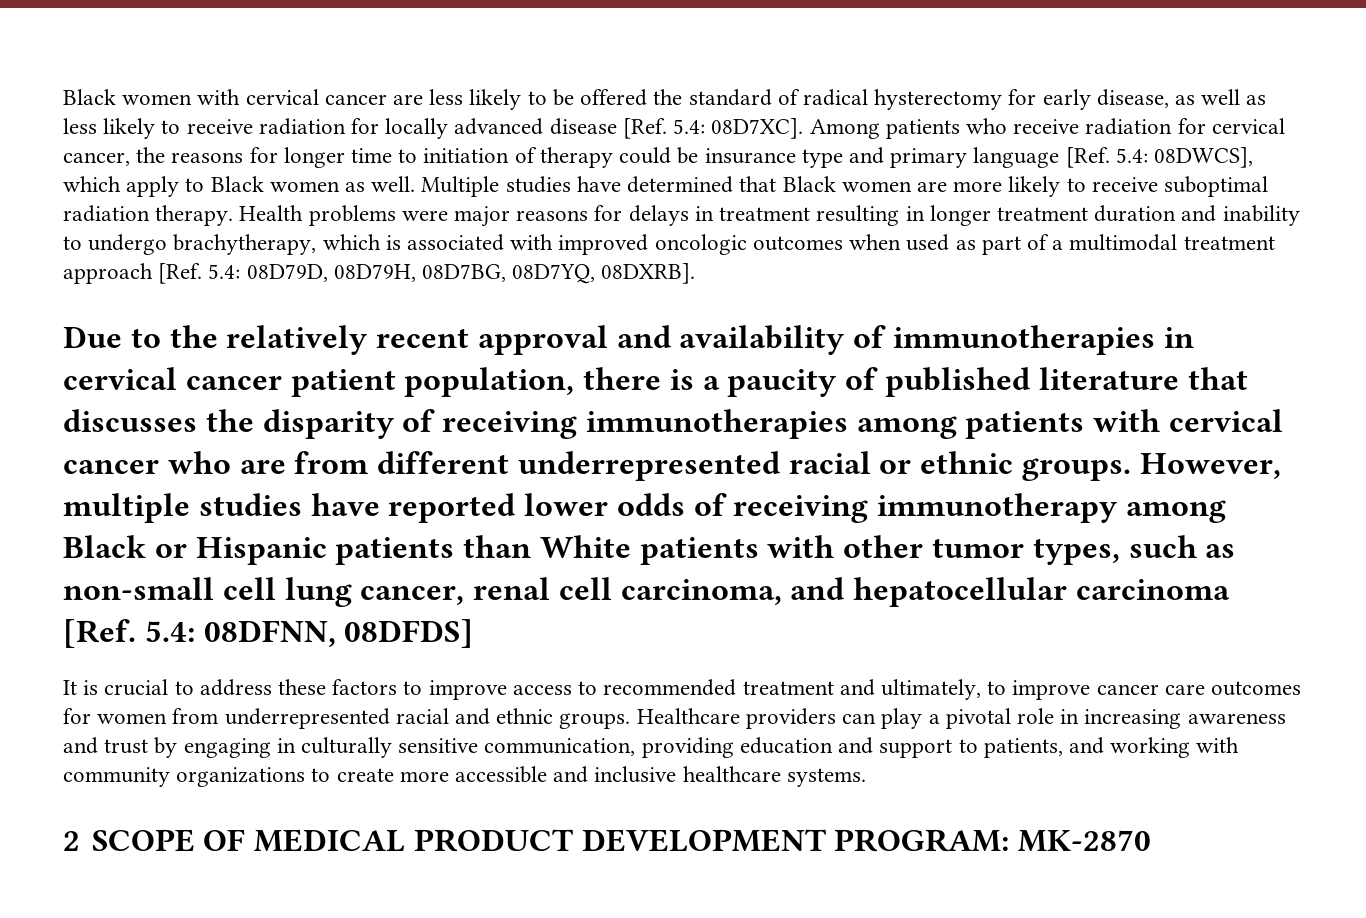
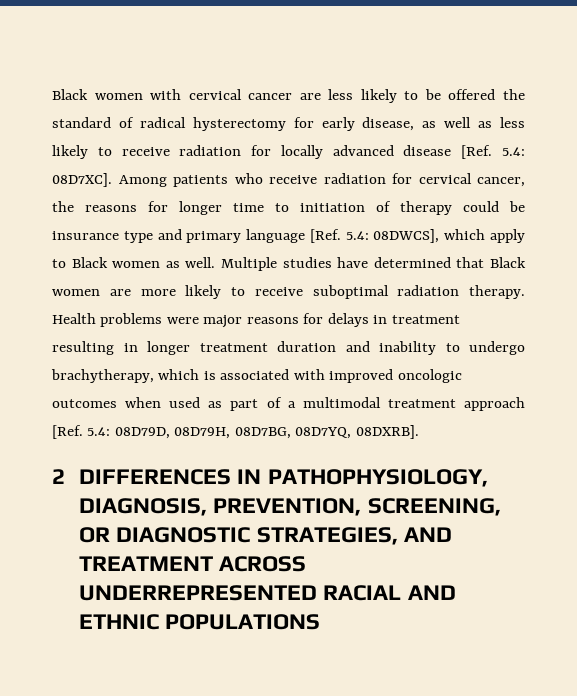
- Due to the relatively recent approval and availability of immunotherapies in cervical cancer patient population, there is a paucity of published literature that discusses the disparity of receiving immunotherapies among patients with cervical cancer who are from different underrepresented racial or ethnic groups. However, multiple studies have reported lower odds of receiving immunotherapy among Black or Hispanic patients than White patients with other tumor types, such as non-small cell lung cancer, renal cell carcinoma, and hepatocellular carcinoma [Ref. 5.4: 08DFNN, 08DFDS]
- It is crucial to address these factors to improve access to recommended treatment and ultimately, to improve cancer care outcomes for women from underrepresented racial and ethnic groups. Healthcare providers can play a pivotal role in increasing awareness and trust by engaging in culturally sensitive communication, providing education and support to patients, and working with community organizations to create more accessible and inclusive healthcare systems.
- 2 SCOPE OF MEDICAL PRODUCT DEVELOPMENT PROGRAM: MK-2870
+ 2 DIFFERENCES IN PATHOPHYSIOLOGY, DIAGNOSIS, PREVENTION, SCREENING, OR DIAGNOSTIC STRATEGIES, AND TREATMENT ACROSS UNDERREPRESENTED RACIAL AND ETHNIC POPULATIONS

